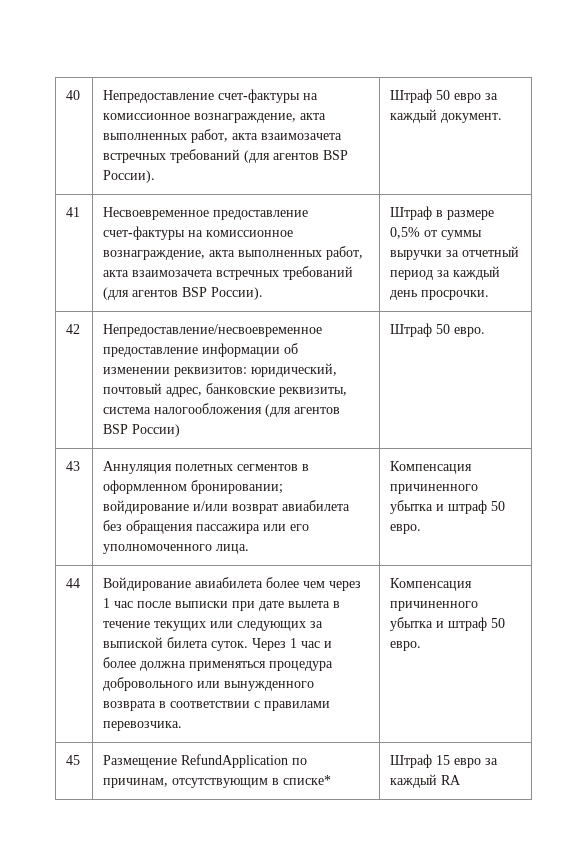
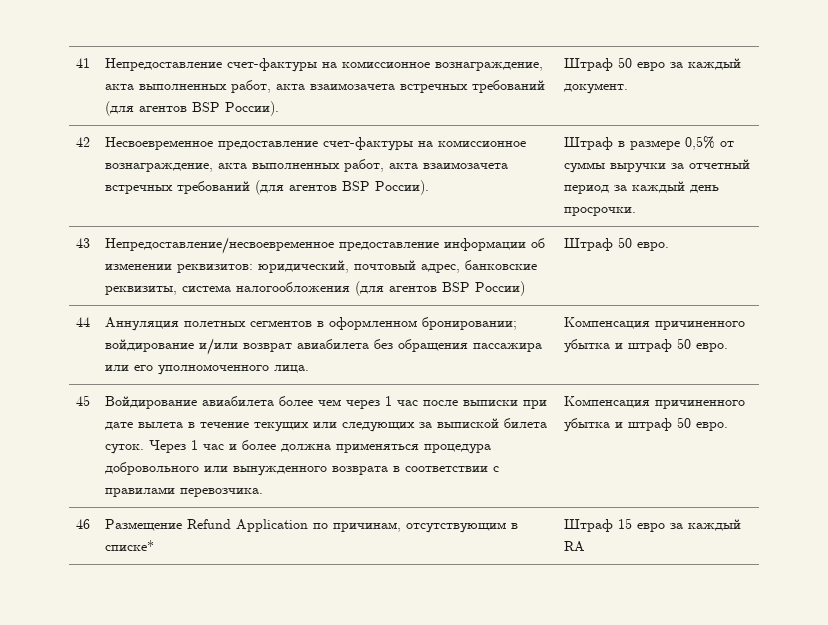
- 40 | Непредоставление счет-фактуры на комиссионное вознаграждение, акта выполненных работ, акта взаимозачета встречных требований (для агентов BSP России). | Штраф 50 евро за каждый документ.
+ 41 | Непредоставление счет-фактуры на комиссионное вознаграждение, акта выполненных работ, акта взаимозачета встречных требований (для агентов BSP России). | Штраф 50 евро за каждый документ.
- 41 | Несвоевременное предоставление счет-фактуры на комиссионное вознаграждение, акта выполненных работ, акта взаимозачета встречных требований (для агентов BSP России). | Штраф в размере 0,5% от суммы выручки за отчетный период за каждый день просрочки.
+ 42 | Несвоевременное предоставление счет-фактуры на комиссионное вознаграждение, акта выполненных работ, акта взаимозачета встречных требований (для агентов BSP России). | Штраф в размере 0,5% от суммы выручки за отчетный период за каждый день просрочки.
- 42 | Непредоставление/несвоевременное предоставление информации об изменении реквизитов: юридический, почтовый адрес, банковские реквизиты, система налогообложения (для агентов BSP России) | Штраф 50 евро.
+ 43 | Непредоставление/несвоевременное предоставление информации об изменении реквизитов: юридический, почтовый адрес, банковские реквизиты, система налогообложения (для агентов BSP России) | Штраф 50 евро.
- 43 | Аннуляция полетных сегментов в оформленном бронировании; войдирование и/или возврат авиабилета без обращения пассажира или его уполномоченного лица. | Компенсация причиненного убытка и штраф 50 евро.
+ 44 | Аннуляция полетных сегментов в оформленном бронировании; войдирование и/или возврат авиабилета без обращения пассажира или его уполномоченного лица. | Компенсация причиненного убытка и штраф 50 евро.
- 44
+ 45
- 45 | Размещение RefundApplication по причинам, отсутствующим в списке* | Штраф 15 евро за каждый RA
+ 46 | Размещение Refund Application по причинам, отсутствующим в списке* | Штраф 15 евро за каждый RA

